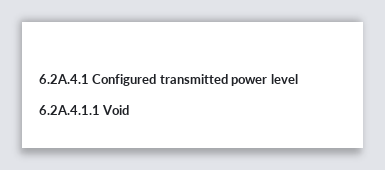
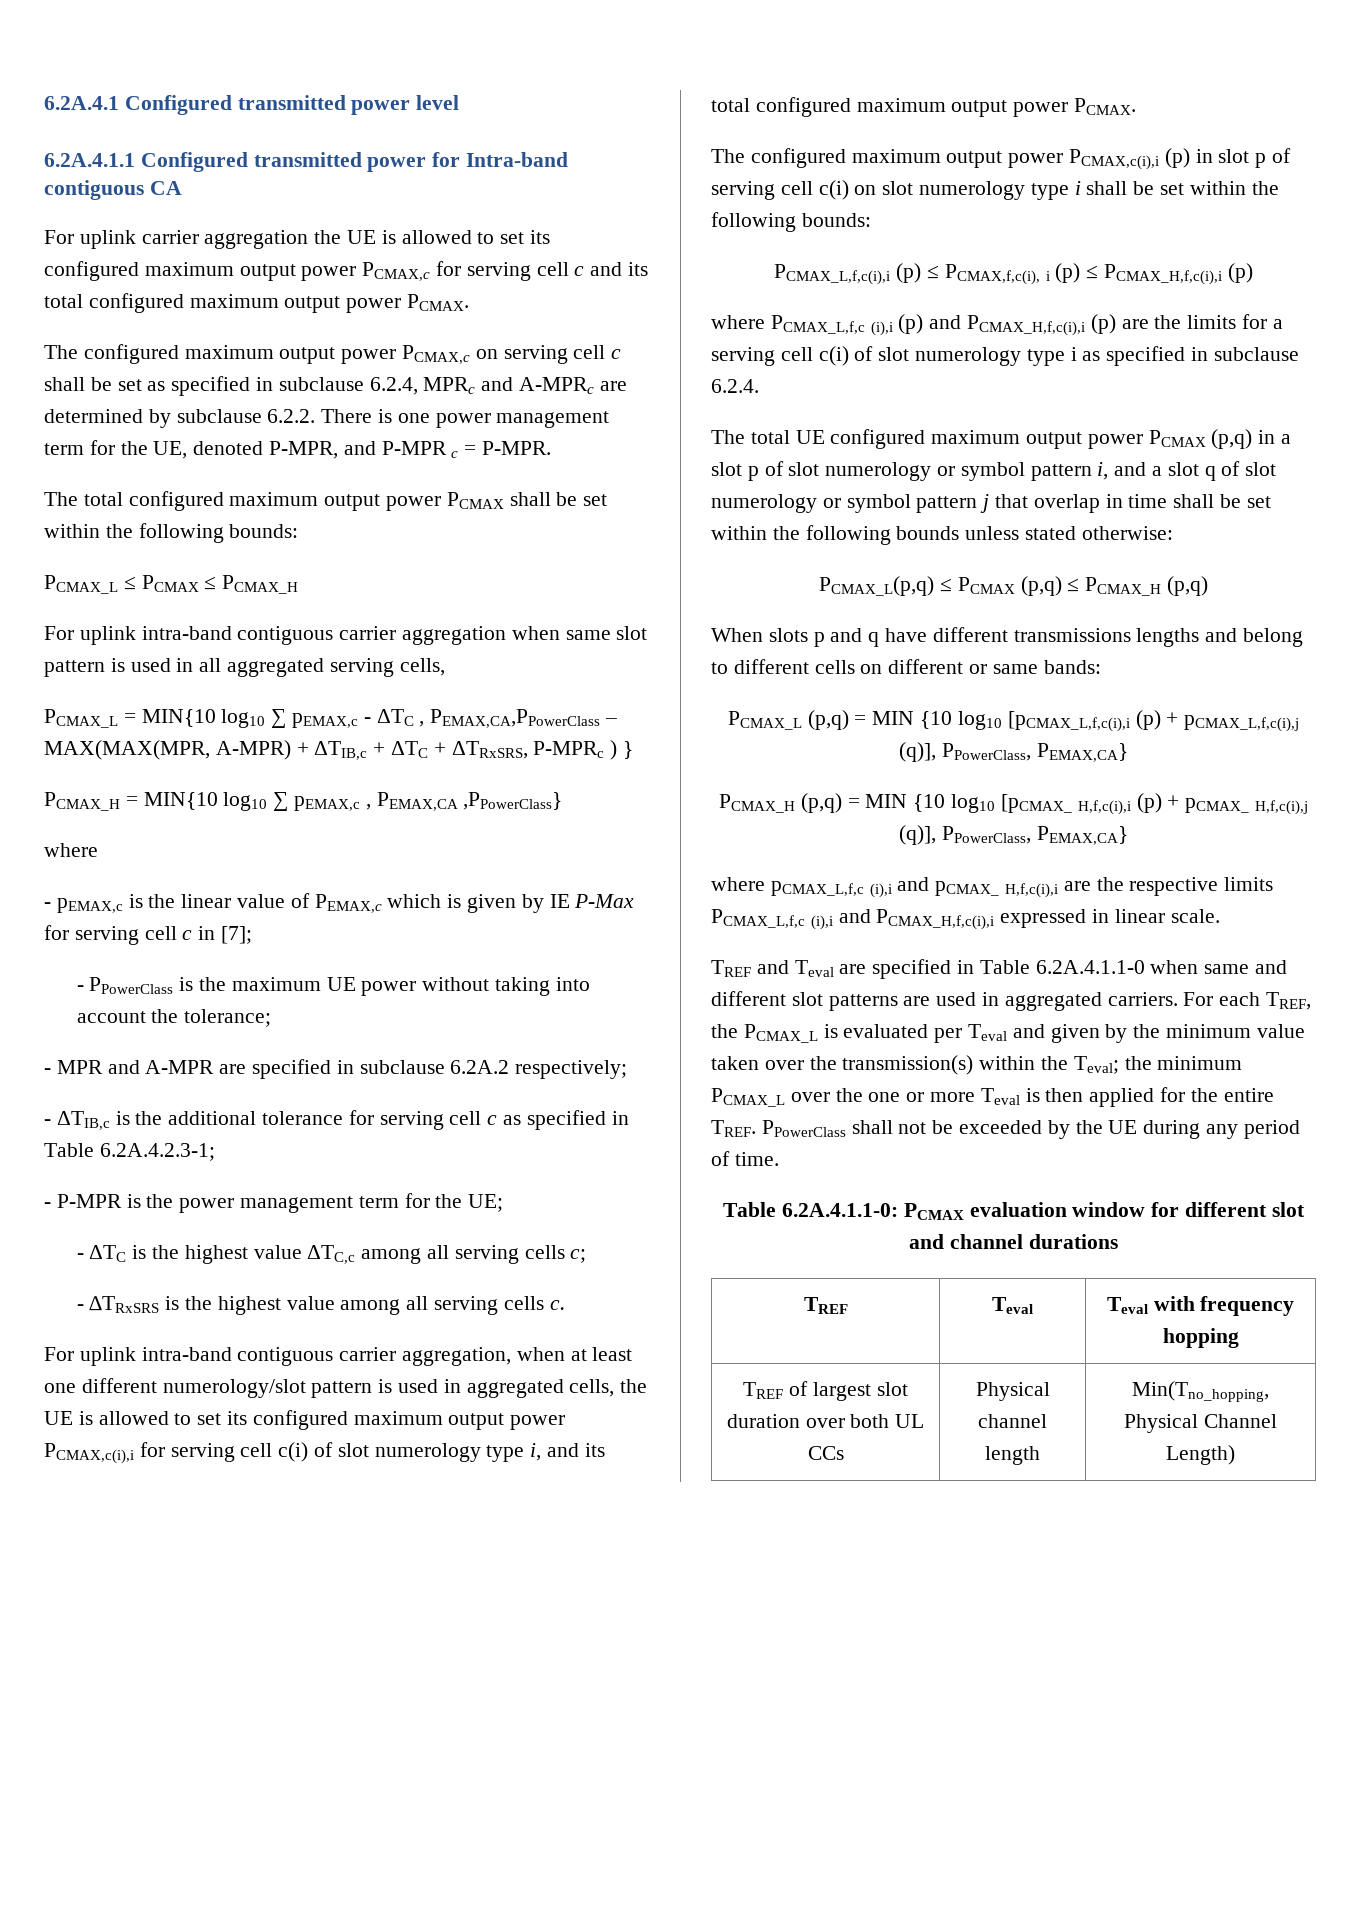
- 6.2A.4.1.1 Void
+ 6.2A.4.1.1 Configured transmitted power for Intra-band contiguous CA
+ For uplink carrier aggregation the UE is allowed to set its configured maximum output power PCMAX,c for serving cell c and its total configured maximum output power PCMAX.
+ The configured maximum output power PCMAX,c on serving cell c shall be set as specified in subclause 6.2.4, MPRc and A-MPRc are determined by subclause 6.2.2. There is one power management term for the UE, denoted P-MPR, and P-MPR c = P-MPR.
+ The total configured maximum output power PCMAX shall be set within the following bounds:
+ PCMAX_L ≤ PCMAX ≤ PCMAX_H
+ For uplink intra-band contiguous carrier aggregation when same slot pattern is used in all aggregated serving cells,
+ PCMAX_L = MIN{10 log10 ∑ pEMAX,c - ΔTC , PEMAX,CA,PPowerClass – MAX(MAX(MPR, A-MPR) + ΔTIB,c + ΔTC + ΔTRxSRS, P-MPRc ) }
+ PCMAX_H = MIN{10 log10 ∑ pEMAX,c , PEMAX,CA ,PPowerClass}
+ where
+ - pEMAX,c is the linear value of PEMAX,c which is given by IE P-Max for serving cell c in [7];
+ - PPowerClass is the maximum UE power without taking into account the tolerance;
+ - MPR and A-MPR are specified in subclause 6.2A.2 respectively;
+ - ΔTIB,c is the additional tolerance for serving cell c as specified in Table 6.2A.4.2.3-1;
+ - P-MPR is the power management term for the UE;
+ - ΔTC is the highest value ΔTC,c among all serving cells c;
+ - ∆TRxSRS is the highest value among all serving cells c.
+ For uplink intra-band contiguous carrier aggregation, when at least one different numerology/slot pattern is used in aggregated cells, the UE is allowed to set its configured maximum output power PCMAX,c(i),i for serving cell c(i) of slot numerology type i, and its total configured maximum output power PCMAX.
+ The configured maximum output power PCMAX,c(i),i (p) in slot p of serving cell c(i) on slot numerology type i shall be set within the following bounds:
+ PCMAX_L,f,c(i),i (p) ≤ PCMAX,f,c(i), i (p) ≤ PCMAX_H,f,c(i),i (p)
+ where PCMAX_L,f,c (i),i (p) and PCMAX_H,f,c(i),i (p) are the limits for a serving cell c(i) of slot numerology type i as specified in subclause 6.2.4.
+ The total UE configured maximum output power PCMAX (p,q) in a slot p of slot numerology or symbol pattern i, and a slot q of slot numerology or symbol pattern j that overlap in time shall be set within the following bounds unless stated otherwise:
+ PCMAX_L(p,q) ≤ PCMAX (p,q) ≤ PCMAX_H (p,q)
+ When slots p and q have different transmissions lengths and belong to different cells on different or same bands:
+ PCMAX_L (p,q) = MIN {10 log10 [pCMAX_L,f,c(i),i (p) + pCMAX_L,f,c(i),j (q)], PPowerClass, PEMAX,CA}
+ PCMAX_H (p,q) = MIN {10 log10 [pCMAX_ H,f,c(i),i (p) + pCMAX_ H,f,c(i),j (q)], PPowerClass, PEMAX,CA}
+ where pCMAX_L,f,c (i),i and pCMAX_ H,f,c(i),i are the respective limits PCMAX_L,f,c (i),i and PCMAX_H,f,c(i),i expressed in linear scale.
+ TREF and Teval are specified in Table 6.2A.4.1.1-0 when same and different slot patterns are used in aggregated carriers. For each TREF, the PCMAX_L is evaluated per Teval and given by the minimum value taken over the transmission(s) within the Teval; the minimum PCMAX_L over the one or more Teval is then applied for the entire TREF. PPowerClass shall not be exceeded by the UE during any period of time.
+ Table 6.2A.4.1.1-0: PCMAX evaluation window for different slot and channel durations
+ TREF | Teval | Teval with frequency hopping
+ TREF of largest slot duration over both UL CCs | Physical channel length | Min(Tno_hopping, Physical Channel Length)

